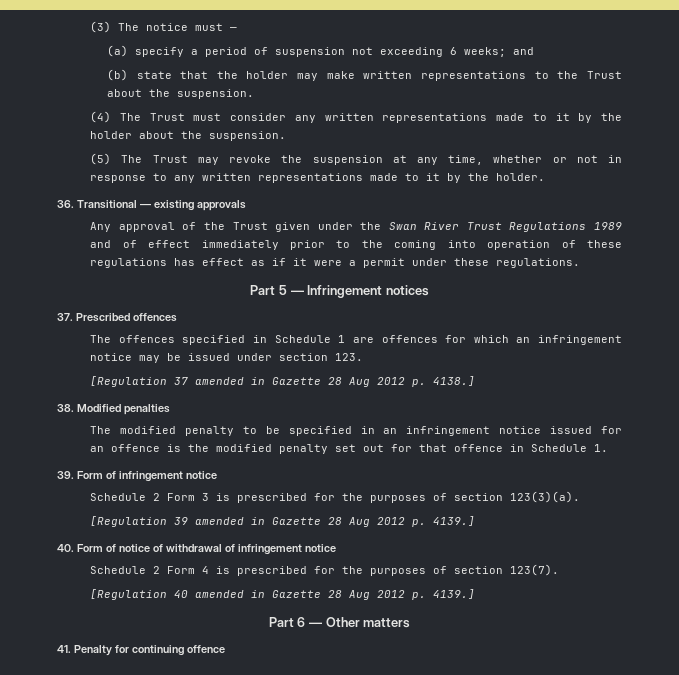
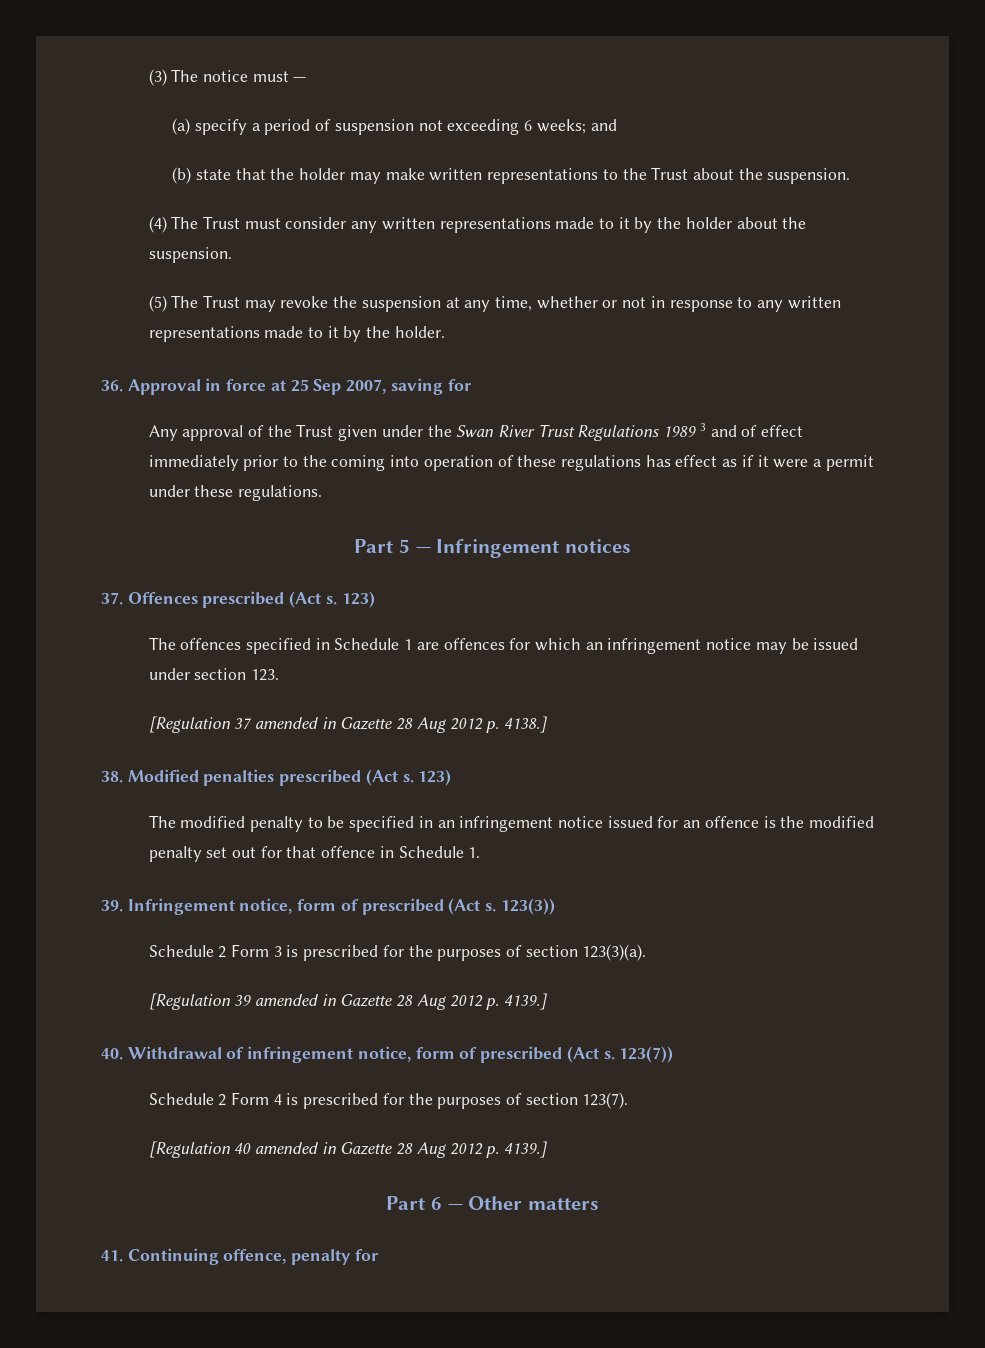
- 36. Transitional — existing approvals
+ 36. Approval in force at 25 Sep 2007, saving for
- Any approval of the Trust given under the Swan River Trust Regulations 1989 and of effect immediately prior to the coming into operation of these regulations has effect as if it were a permit under these regulations.
+ Any approval of the Trust given under the Swan River Trust Regulations 1989 3 and of effect immediately prior to the coming into operation of these regulations has effect as if it were a permit under these regulations.
- 37. Prescribed offences
+ 37. Offences prescribed (Act s. 123)
- 38. Modified penalties
+ 38. Modified penalties prescribed (Act s. 123)
- 39. Form of infringement notice
+ 39. Infringement notice, form of prescribed (Act s. 123(3))
- 40. Form of notice of withdrawal of infringement notice
+ 40. Withdrawal of infringement notice, form of prescribed (Act s. 123(7))
- 41. Penalty for continuing offence
+ 41. Continuing offence, penalty for

